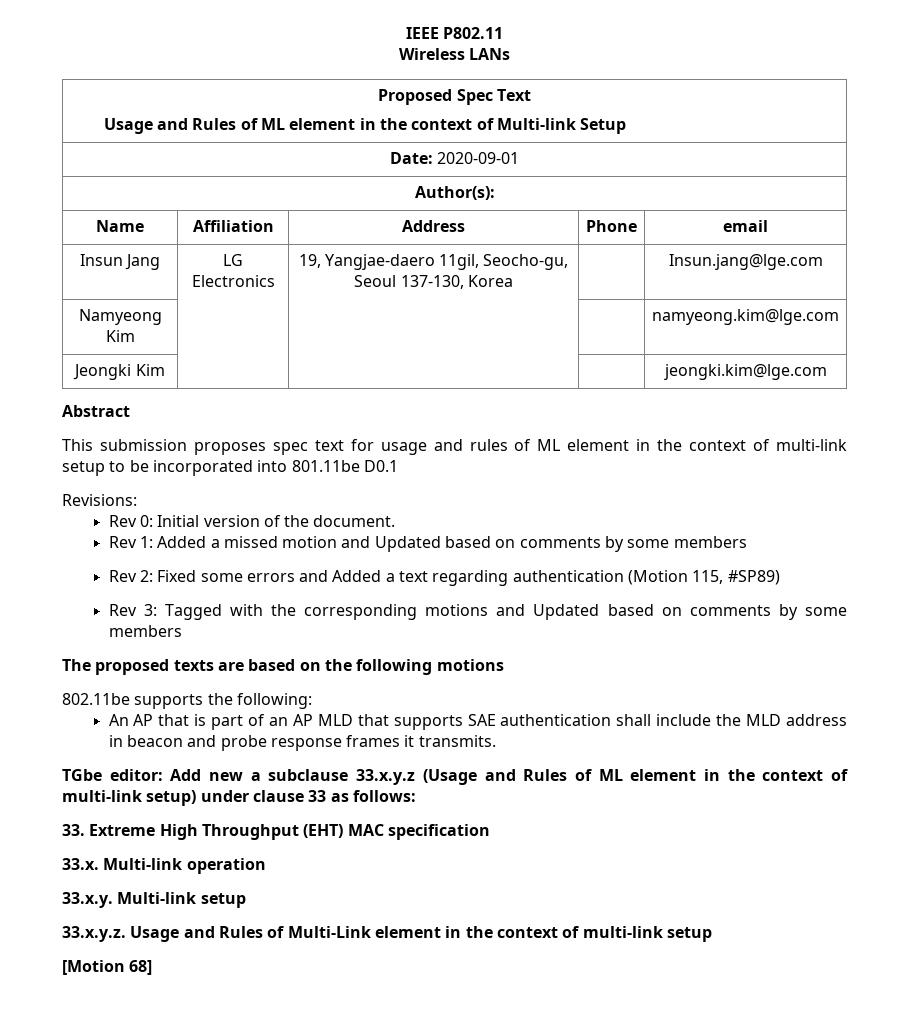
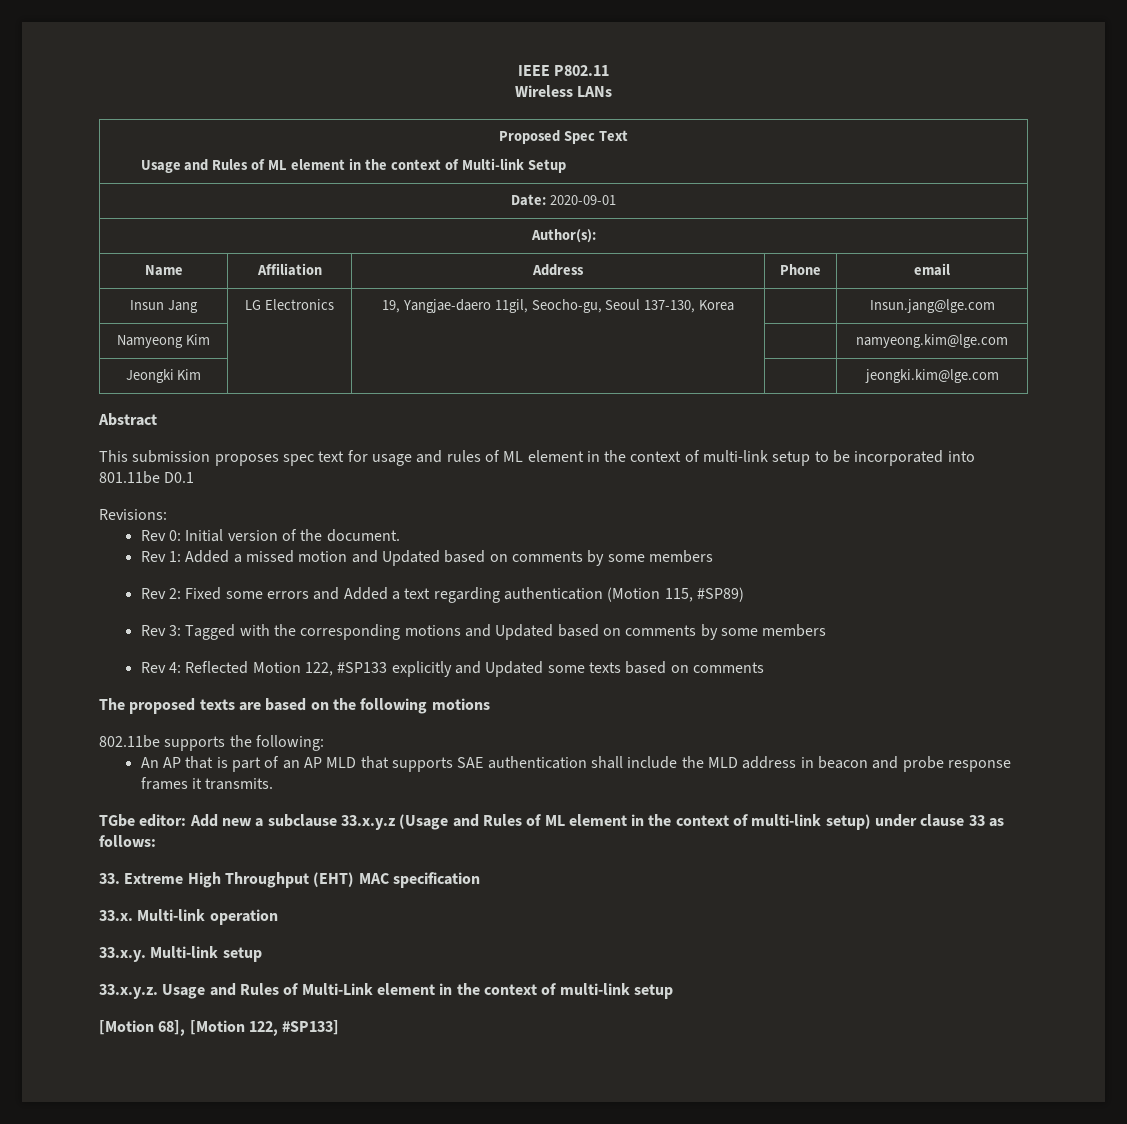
+ Rev 4: Reflected Motion 122, #SP133 explicitly and Updated some texts based on comments
- [Motion 68]
+ [Motion 68], [Motion 122, #SP133]

